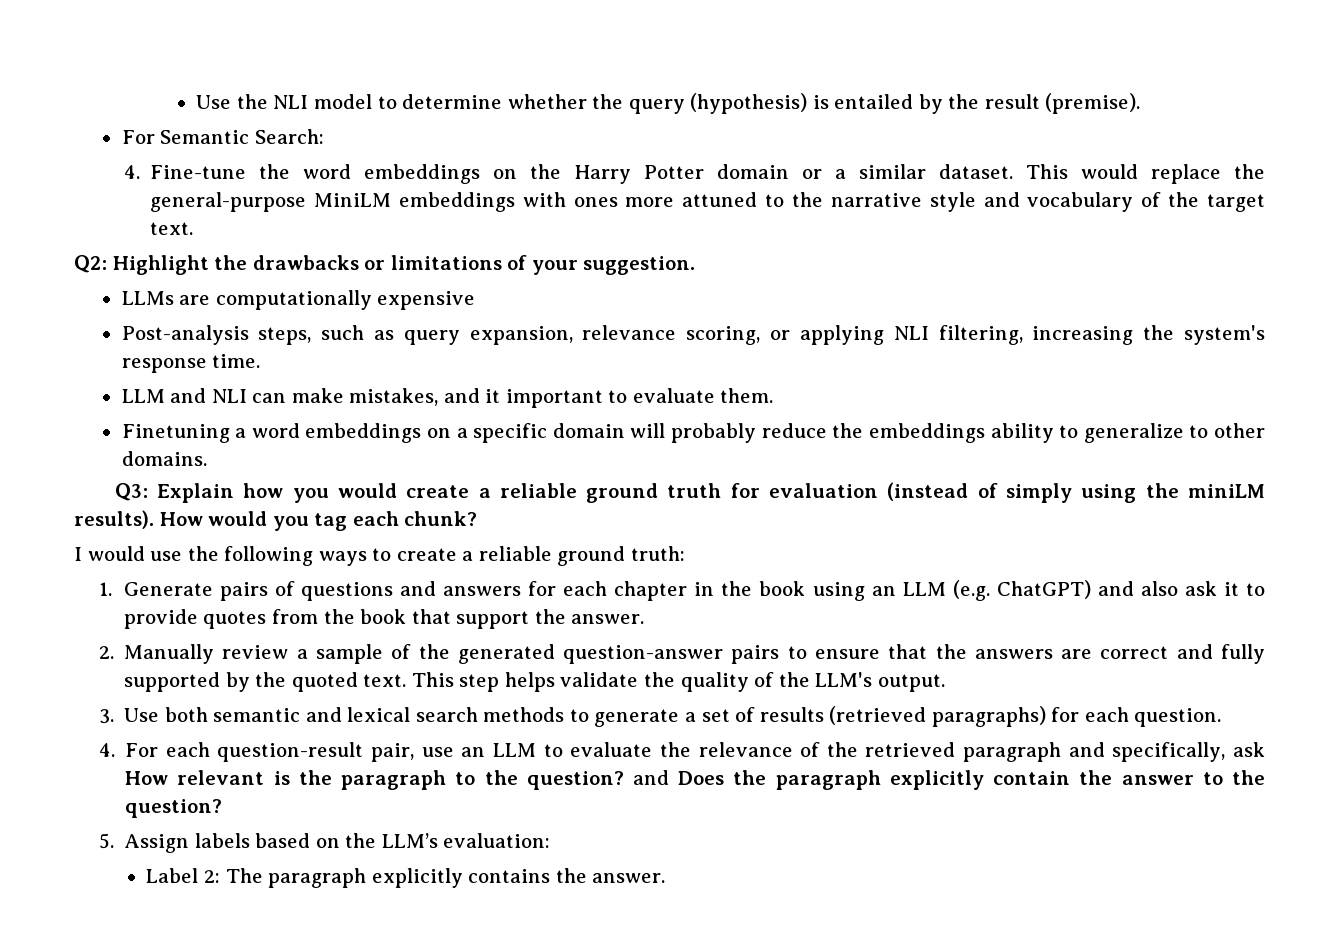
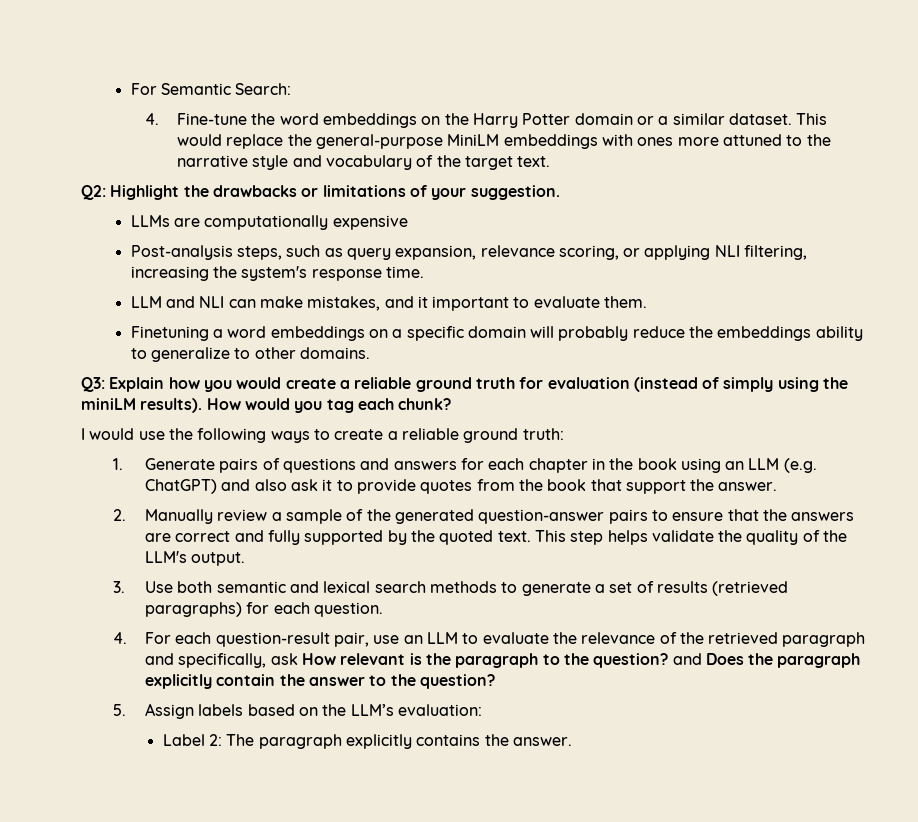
- Use the NLI model to determine whether the query (hypothesis) is entailed by the result (premise).

